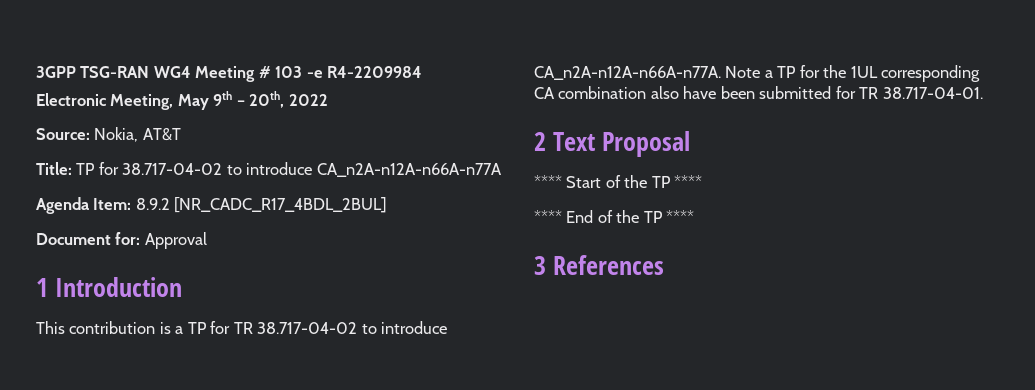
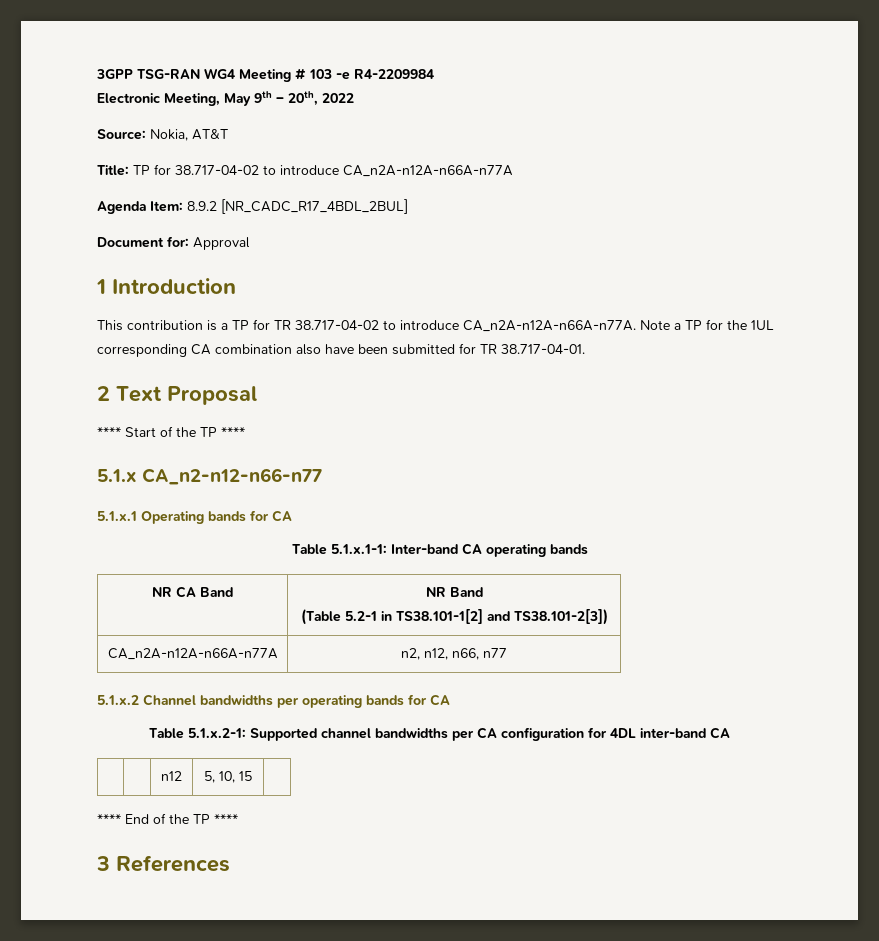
+ 5.1.x CA_n2-n12-n66-n77
+ 5.1.x.1 Operating bands for CA
+ Table 5.1.x.1-1: Inter-band CA operating bands
+ NR CA Band | NR Band
+ (Table 5.2-1 in TS38.101-1[2] and TS38.101-2[3])
+ CA_n2A-n12A-n66A-n77A | n2, n12, n66, n77
+ 5.1.x.2 Channel bandwidths per operating bands for CA
+ Table 5.1.x.2-1: Supported channel bandwidths per CA configuration for 4DL inter-band CA
+ | | n12 | 5, 10, 15 |

